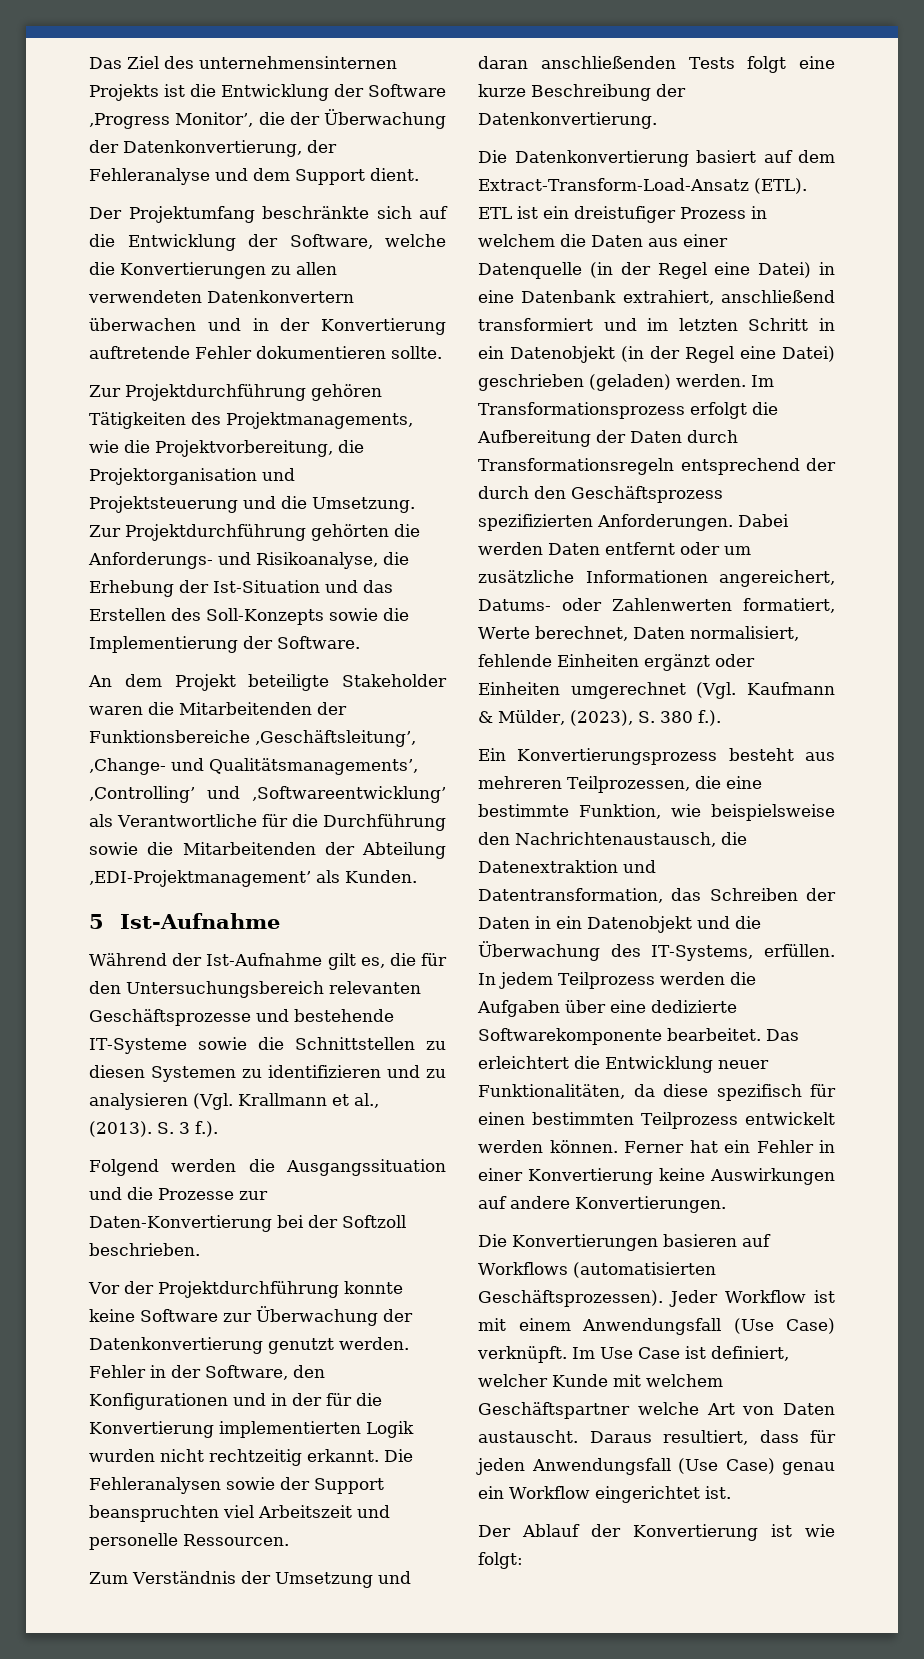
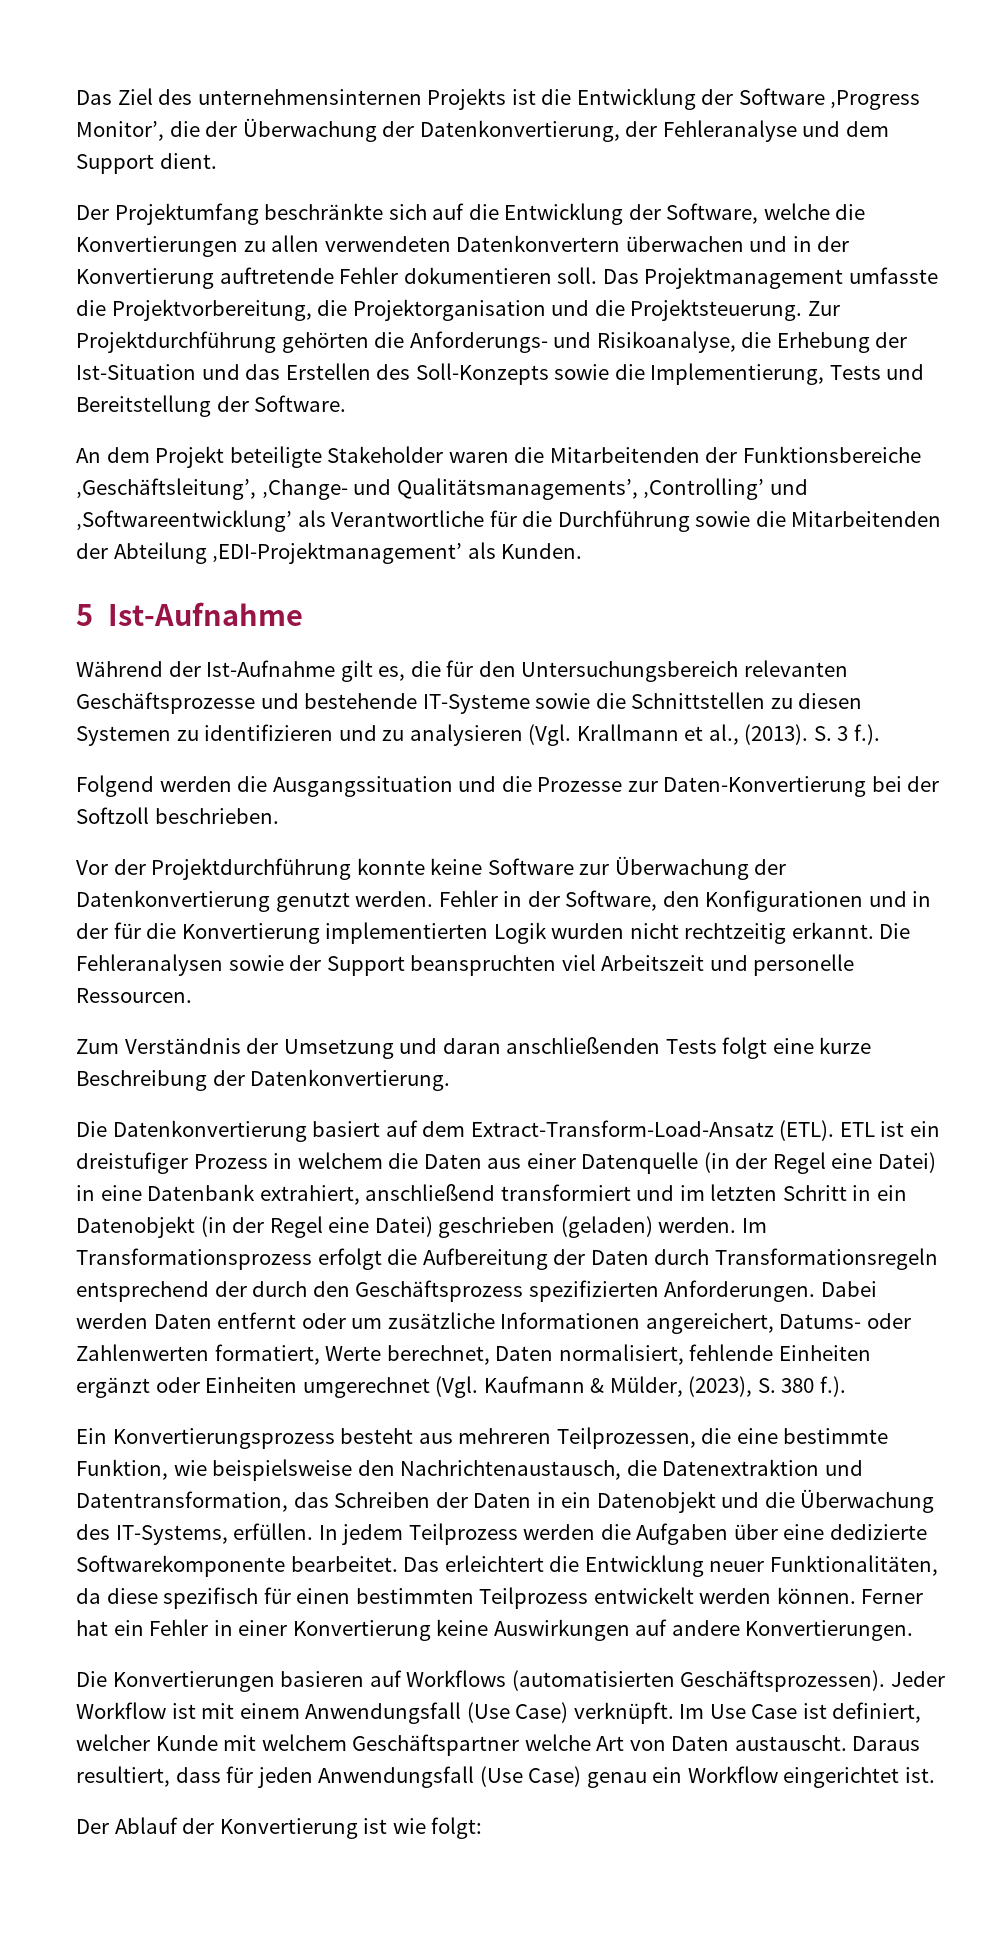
- Der Projektumfang beschränkte sich auf die Entwicklung der Software, welche die Konvertierungen zu allen verwendeten Datenkonvertern überwachen und in der Konvertierung auftretende Fehler dokumentieren sollte.
- Zur Projektdurchführung gehören Tätigkeiten des Projektmanagements, wie die Projektvorbereitung, die Projektorganisation und Projektsteuerung und die Umsetzung.
+ Der Projektumfang beschränkte sich auf die Entwicklung der Software, welche die Konvertierungen zu allen verwendeten Datenkonvertern überwachen und in der Konvertierung auftretende Fehler dokumentieren soll. Das Projektmanagement umfasste die Projektvorbereitung, die Projektorganisation und die Projektsteuerung.
- Zur Projektdurchführung gehörten die Anforderungs- und Risikoanalyse, die Erhebung der Ist-Situation und das Erstellen des Soll-Konzepts sowie die Implementierung der Software.
+ Zur Projektdurchführung gehörten die Anforderungs- und Risikoanalyse, die Erhebung der Ist-Situation und das Erstellen des Soll-Konzepts sowie die Implementierung, Tests und Bereitstellung der Software.

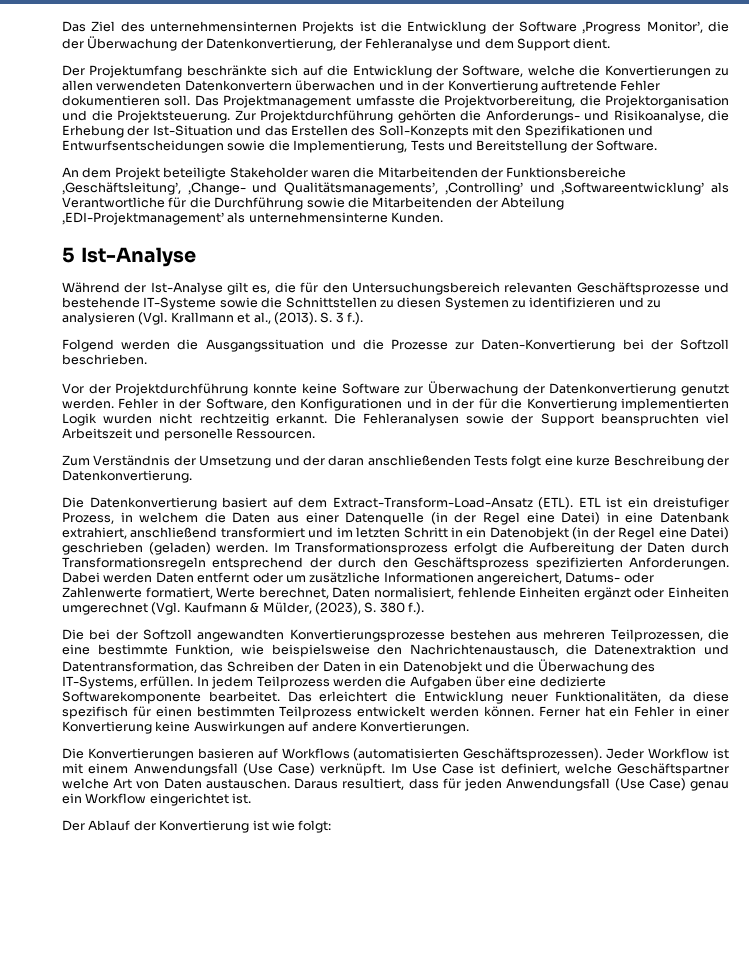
- Zur Projektdurchführung gehörten die Anforderungs- und Risikoanalyse, die Erhebung der Ist-Situation und das Erstellen des Soll-Konzepts sowie die Implementierung, Tests und Bereitstellung der Software.
+ Zur Projektdurchführung gehörten die Anforderungs- und Risikoanalyse, die Erhebung der Ist-Situation und das Erstellen des Soll-Konzepts mit den Spezifikationen und Entwurfsentscheidungen sowie die Implementierung, Tests und Bereitstellung der Software.
- An dem Projekt beteiligte Stakeholder waren die Mitarbeitenden der Funktionsbereiche ‚Geschäftsleitung’, ‚Change- und Qualitätsmanagements’, ‚Controlling’ und ‚Softwareentwicklung’ als Verantwortliche für die Durchführung sowie die Mitarbeitenden der Abteilung ‚EDI-Projektmanagement’ als Kunden.
+ An dem Projekt beteiligte Stakeholder waren die Mitarbeitenden der Funktionsbereiche ‚Geschäftsleitung’, ‚Change- und Qualitätsmanagements’, ‚Controlling’ und ‚Softwareentwicklung’ als Verantwortliche für die Durchführung sowie die Mitarbeitenden der Abteilung ‚EDI-Projektmanagement’ als unternehmensinterne Kunden.
- 5 Ist-Aufnahme
+ 5 Ist-Analyse
- Während der Ist-Aufnahme gilt es, die für den Untersuchungsbereich relevanten Geschäftsprozesse und bestehende IT-Systeme sowie die Schnittstellen zu diesen Systemen zu identifizieren und zu analysieren (Vgl. Krallmann et al., (2013).
+ Während der Ist-Analyse gilt es, die für den Untersuchungsbereich relevanten Geschäftsprozesse und bestehende IT-Systeme sowie die Schnittstellen zu diesen Systemen zu identifizieren und zu analysieren (Vgl. Krallmann et al., (2013).
- Zum Verständnis der Umsetzung und daran anschließenden Tests folgt eine kurze Beschreibung der Datenkonvertierung.
+ Zum Verständnis der Umsetzung und der daran anschließenden Tests folgt eine kurze Beschreibung der Datenkonvertierung.
- ETL ist ein dreistufiger Prozess in welchem die Daten aus einer Datenquelle (in der Regel eine Datei) in eine Datenbank extrahiert, anschließend transformiert und im letzten Schritt in ein Datenobjekt (in der Regel eine Datei) geschrieben (geladen) werden.
+ ETL ist ein dreistufiger Prozess, in welchem die Daten aus einer Datenquelle (in der Regel eine Datei) in eine Datenbank extrahiert, anschließend transformiert und im letzten Schritt in ein Datenobjekt (in der Regel eine Datei) geschrieben (geladen) werden.
- Dabei werden Daten entfernt oder um zusätzliche Informationen angereichert, Datums- oder Zahlenwerten formatiert, Werte berechnet, Daten normalisiert, fehlende Einheiten ergänzt oder Einheiten umgerechnet (Vgl. Kaufmann & Mülder, (2023), S. 380 f.).
+ Dabei werden Daten entfernt oder um zusätzliche Informationen angereichert, Datums- oder Zahlenwerte formatiert, Werte berechnet, Daten normalisiert, fehlende Einheiten ergänzt oder Einheiten umgerechnet (Vgl. Kaufmann & Mülder, (2023), S. 380 f.).
- Ein Konvertierungsprozess besteht aus mehreren Teilprozessen, die eine bestimmte Funktion, wie beispielsweise den Nachrichtenaustausch, die Datenextraktion und Datentransformation, das Schreiben der Daten in ein Datenobjekt und die Überwachung des IT-Systems, erfüllen.
+ Die bei der Softzoll angewandten Konvertierungsprozesse bestehen aus mehreren Teilprozessen, die eine bestimmte Funktion, wie beispielsweise den Nachrichtenaustausch, die Datenextraktion und Datentransformation, das Schreiben der Daten in ein Datenobjekt und die Überwachung des IT-Systems, erfüllen.
- Im Use Case ist definiert, welcher Kunde mit welchem Geschäftspartner welche Art von Daten austauscht.
+ Im Use Case ist definiert, welche Geschäftspartner welche Art von Daten austauschen.

